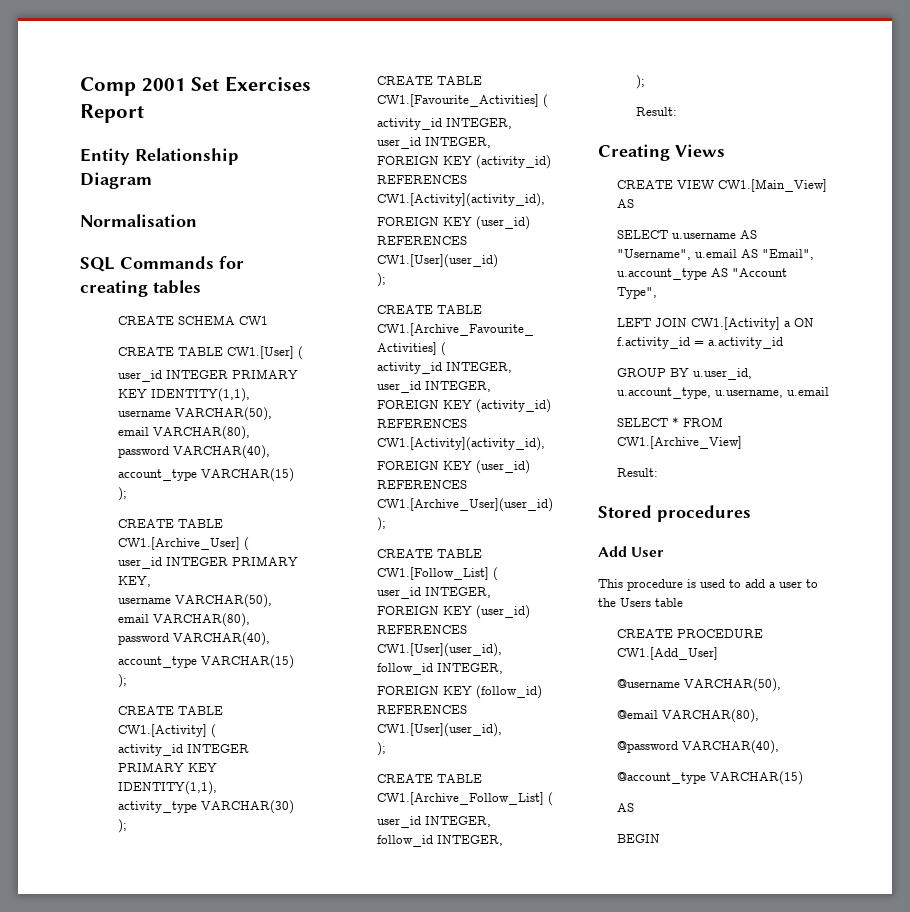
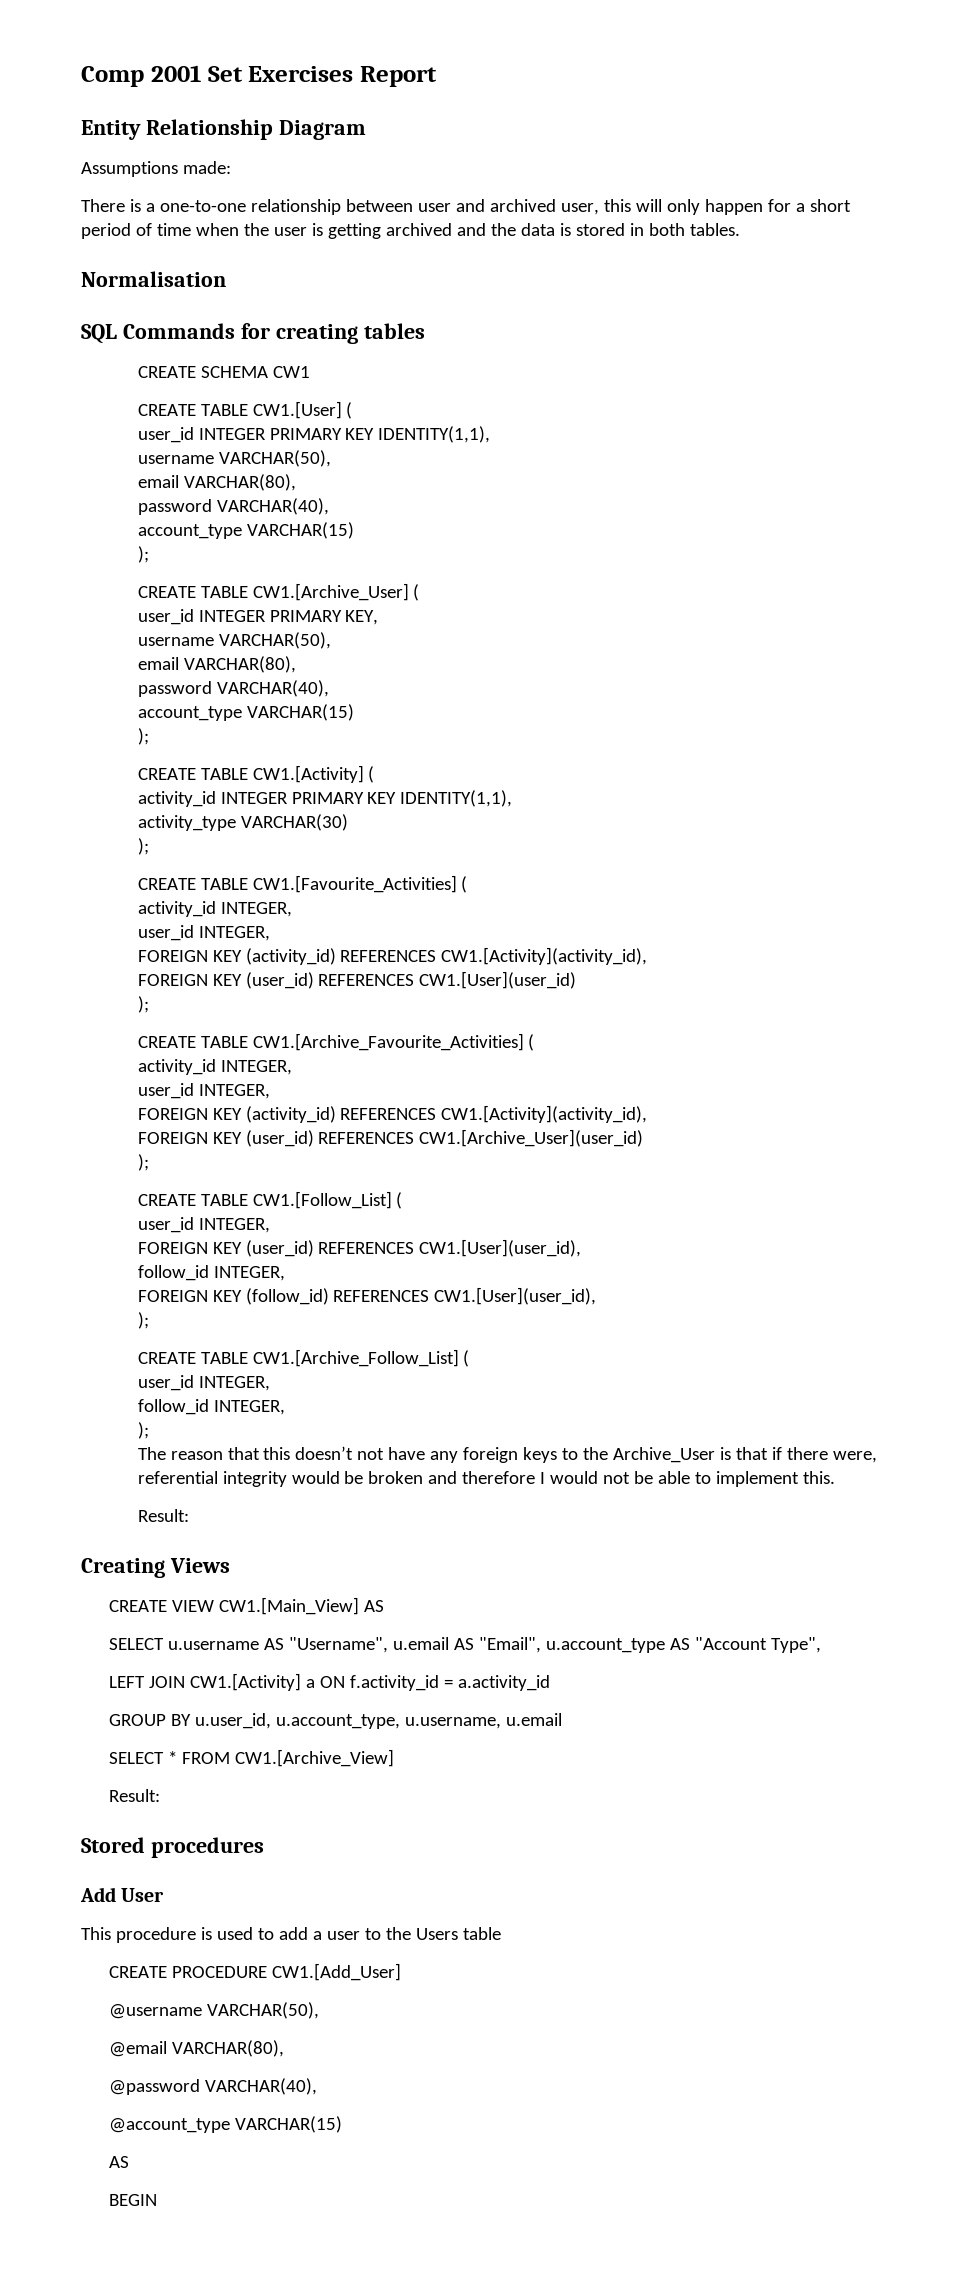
+ Assumptions made:
+ There is a one-to-one relationship between user and archived user, this will only happen for a short period of time when the user is getting archived and the data is stored in both tables.
+ The reason that this doesn’t not have any foreign keys to the Archive_User is that if there were, referential integrity would be broken and therefore I would not be able to implement this.

